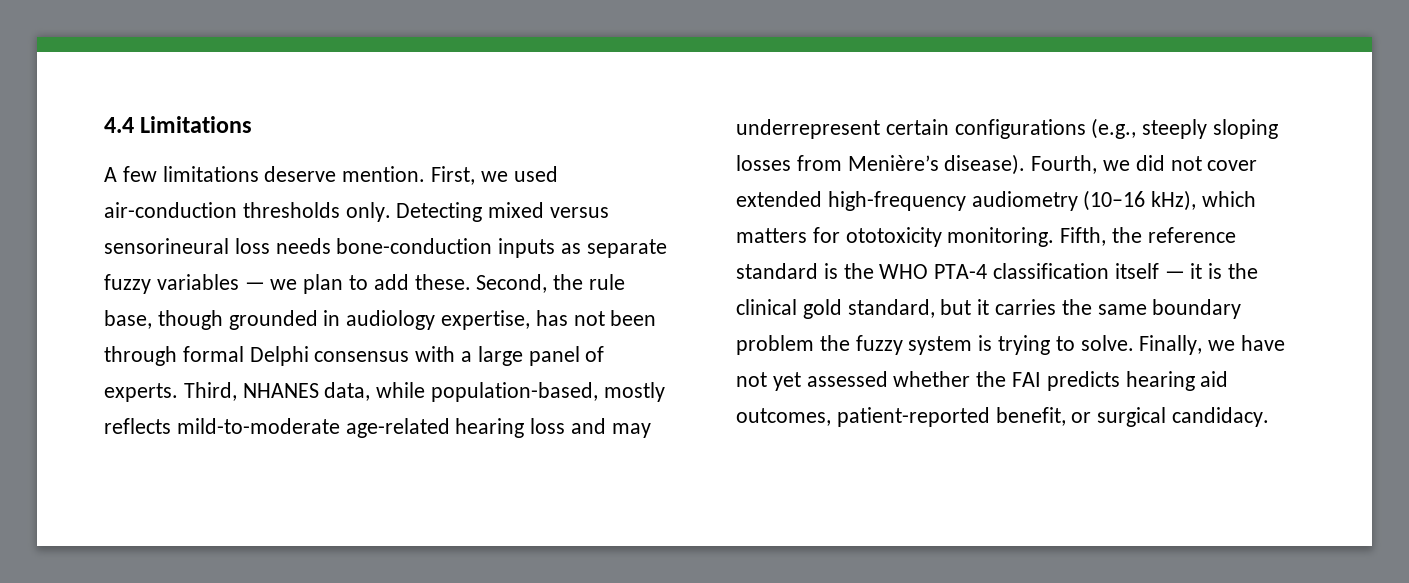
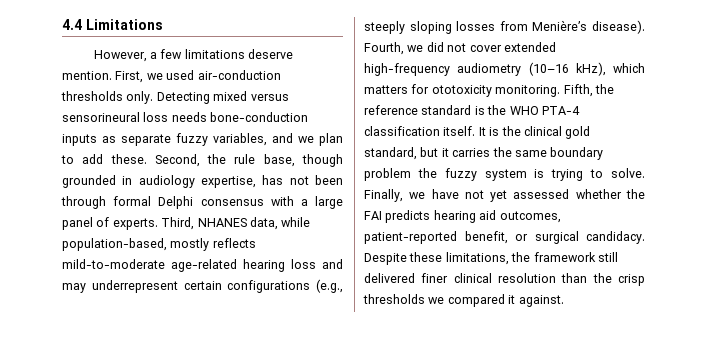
- A few limitations deserve mention.
+ However, a few limitations deserve mention.
- Detecting mixed versus sensorineural loss needs bone-conduction inputs as separate fuzzy variables — we plan to add these.
+ Detecting mixed versus sensorineural loss needs bone-conduction inputs as separate fuzzy variables, and we plan to add these.
- Fifth, the reference standard is the WHO PTA-4 classification itself — it is the clinical gold standard, but it carries the same boundary problem the fuzzy system is trying to solve.
+ Fifth, the reference standard is the WHO PTA-4 classification itself. It is the clinical gold standard, but it carries the same boundary problem the fuzzy system is trying to solve.
+ Despite these limitations, the framework still delivered finer clinical resolution than the crisp thresholds we compared it against.

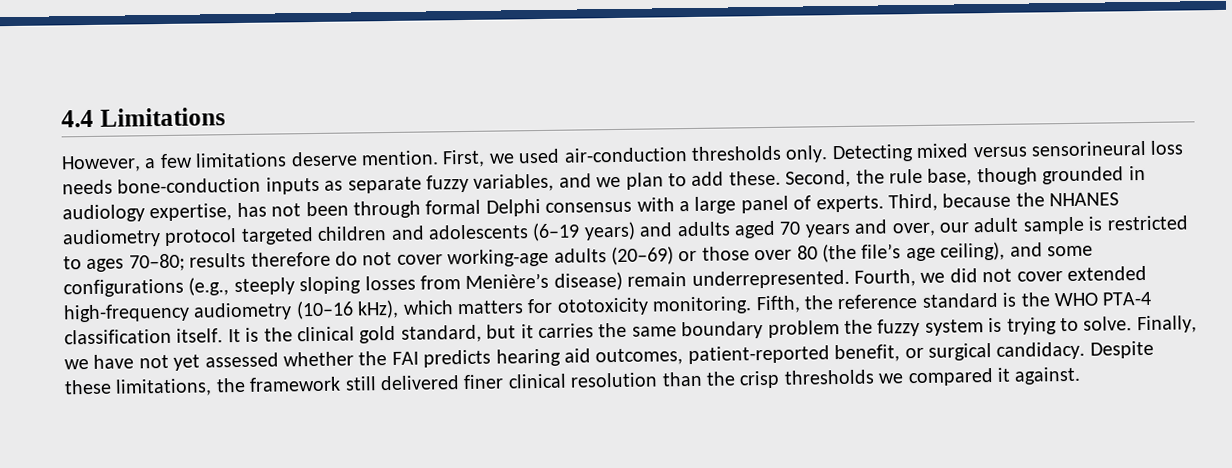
- Third, NHANES data, while population-based, mostly reflects mild-to-moderate age-related hearing loss and may underrepresent certain configurations (e.g., steeply sloping losses from Menière’s disease).
+ Third, because the NHANES audiometry protocol targeted children and adolescents (6–19 years) and adults aged 70 years and over, our adult sample is restricted to ages 70–80; results therefore do not cover working-age adults (20–69) or those over 80 (the file’s age ceiling), and some configurations (e.g., steeply sloping losses from Menière’s disease) remain underrepresented.

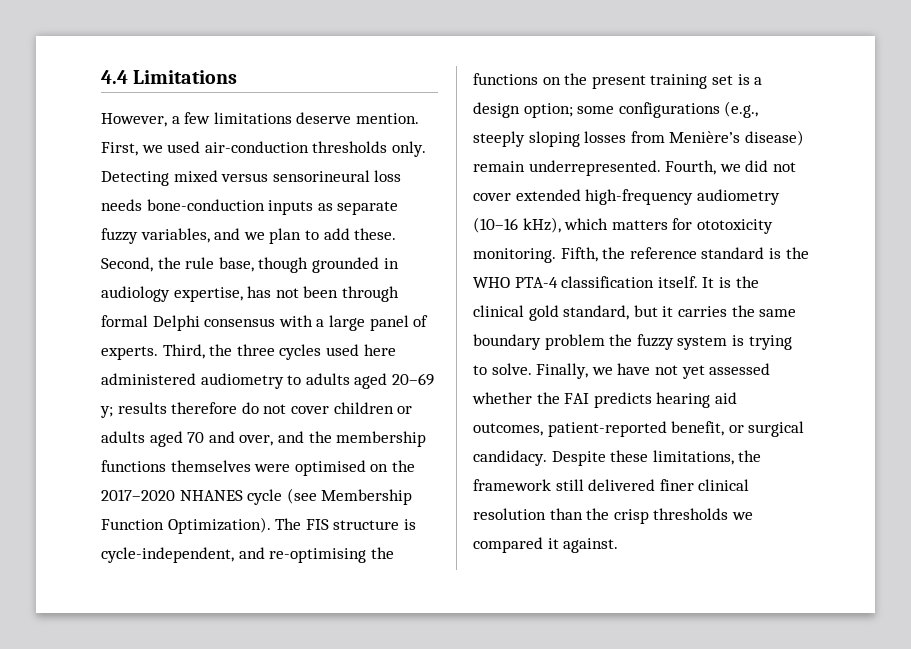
- Third, because the NHANES audiometry protocol targeted children and adolescents (6–19 years) and adults aged 70 years and over, our adult sample is restricted to ages 70–80; results therefore do not cover working-age adults (20–69) or those over 80 (the file’s age ceiling), and some configurations (e.g., steeply sloping losses from Menière’s disease) remain underrepresented.
+ Third, the three cycles used here administered audiometry to adults aged 20–69 y; results therefore do not cover children or adults aged 70 and over, and the membership functions themselves were optimised on the 2017–2020 NHANES cycle (see Membership Function Optimization). The FIS structure is cycle-independent, and re-optimising the functions on the present training set is a design option; some configurations (e.g., steeply sloping losses from Menière’s disease) remain underrepresented.

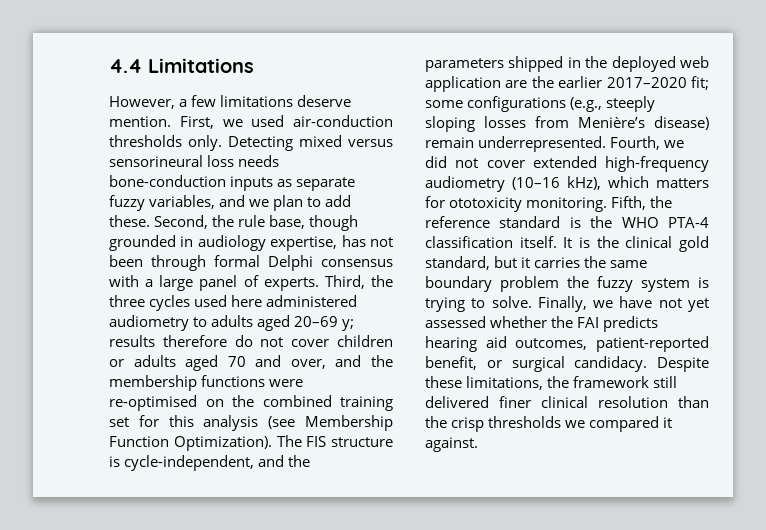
- Third, the three cycles used here administered audiometry to adults aged 20–69 y; results therefore do not cover children or adults aged 70 and over, and the membership functions themselves were optimised on the 2017–2020 NHANES cycle (see Membership Function Optimization).
+ Third, the three cycles used here administered audiometry to adults aged 20–69 y; results therefore do not cover children or adults aged 70 and over, and the membership functions were re-optimised on the combined training set for this analysis (see Membership Function Optimization).
- The FIS structure is cycle-independent, and re-optimising the functions on the present training set is a design option; some configurations (e.g., steeply sloping losses from Menière’s disease) remain underrepresented.
+ The FIS structure is cycle-independent, and the parameters shipped in the deployed web application are the earlier 2017–2020 fit; some configurations (e.g., steeply sloping losses from Menière’s disease) remain underrepresented.

